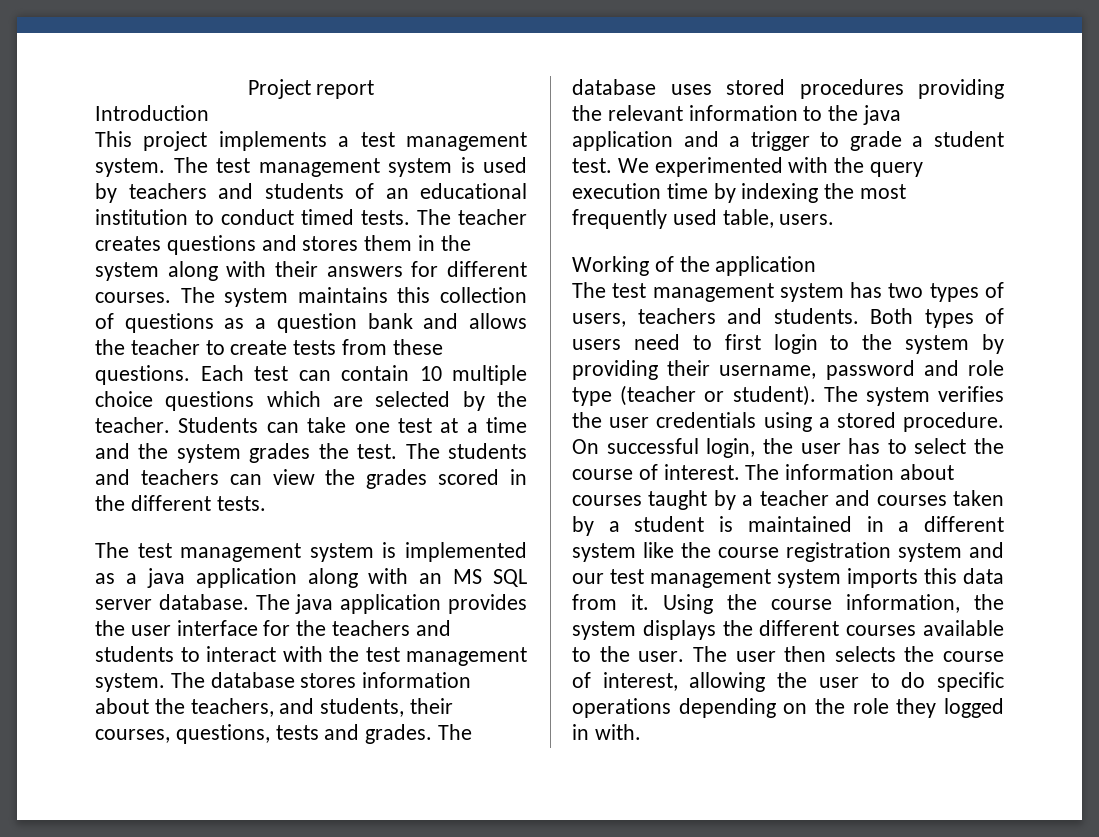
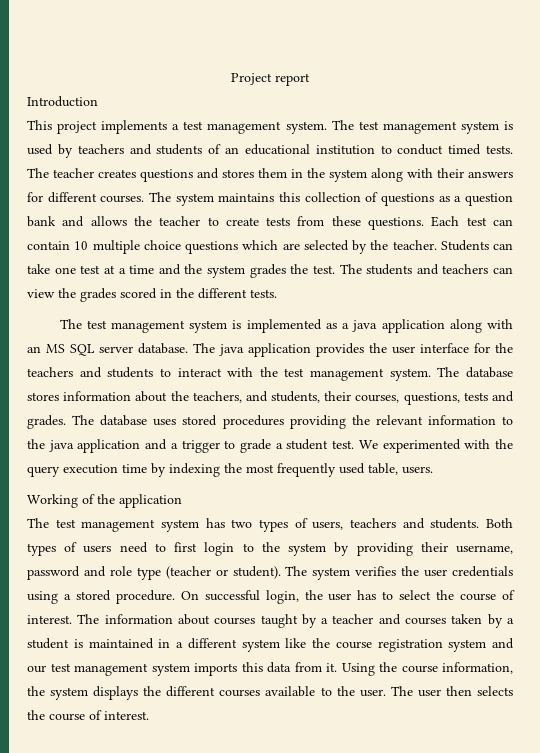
- The user then selects the course of interest, allowing the user to do specific operations depending on the role they logged in with.
+ The user then selects the course of interest.

